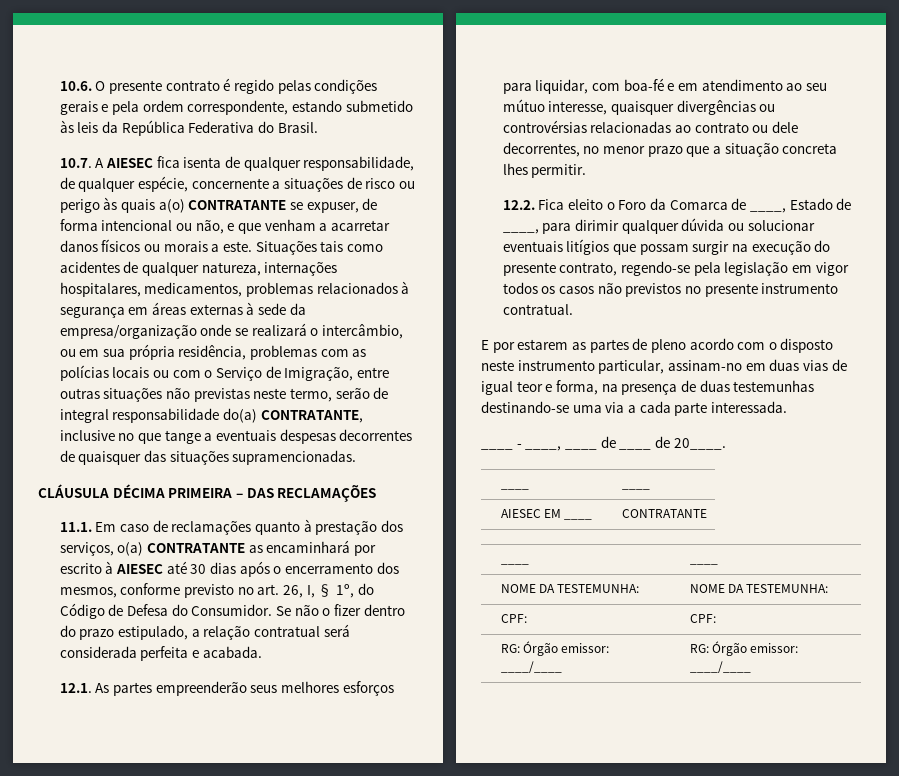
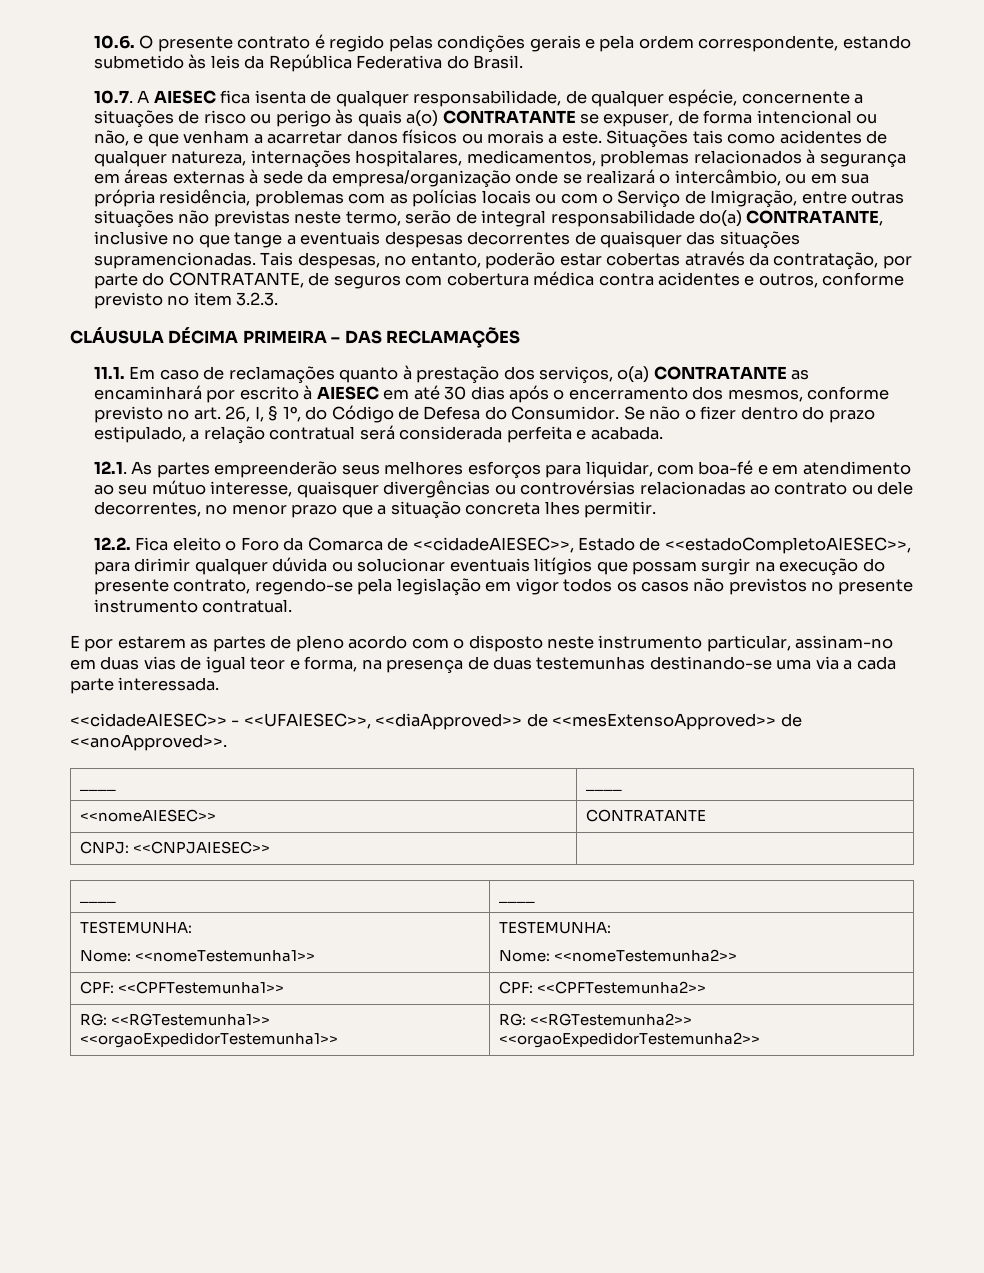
+ Tais despesas, no entanto, poderão estar cobertas através da contratação, por parte do CONTRATANTE, de seguros com cobertura médica contra acidentes e outros, conforme previsto no item 3.2.3.
- 11.1. Em caso de reclamações quanto à prestação dos serviços, o(a) CONTRATANTE as encaminhará por escrito à AIESEC até 30 dias após o encerramento dos mesmos, conforme previsto no art. 26, I, § 1º, do Código de Defesa do Consumidor.
+ 11.1. Em caso de reclamações quanto à prestação dos serviços, o(a) CONTRATANTE as encaminhará por escrito à AIESEC em até 30 dias após o encerramento dos mesmos, conforme previsto no art. 26, I, § 1º, do Código de Defesa do Consumidor.
- 12.2. Fica eleito o Foro da Comarca de ____, Estado de ____, para dirimir qualquer dúvida ou solucionar eventuais litígios que possam surgir na execução do presente contrato, regendo-se pela legislação em vigor todos os casos não previstos no presente instrumento contratual.
+ 12.2. Fica eleito o Foro da Comarca de <<cidadeAIESEC>>, Estado de <<estadoCompletoAIESEC>>, para dirimir qualquer dúvida ou solucionar eventuais litígios que possam surgir na execução do presente contrato, regendo-se pela legislação em vigor todos os casos não previstos no presente instrumento contratual.
- ____ - ____, ____ de ____ de 20____.
+ <<cidadeAIESEC>> - <<UFAIESEC>>, <<diaApproved>> de <<mesExtensoApproved>> de <<anoApproved>>.
  ____ | ____
- AIESEC EM ____ | CONTRATANTE
+ <<nomeAIESEC>> | CONTRATANTE
+ CNPJ: <<CNPJAIESEC>> |
  ____ | ____
- NOME DA TESTEMUNHA: | NOME DA TESTEMUNHA:
- CPF: | CPF:
- RG: Órgão emissor: ____/____ | RG: Órgão emissor: ____/____
+ TESTEMUNHA:
+ Nome: <<nomeTestemunha1>> | TESTEMUNHA:
+ Nome: <<nomeTestemunha2>>
+ CPF: <<CPFTestemunha1>> | CPF: <<CPFTestemunha2>>
+ RG: <<RGTestemunha1>> <<orgaoExpedidorTestemunha1>> | RG: <<RGTestemunha2>> <<orgaoExpedidorTestemunha2>>

